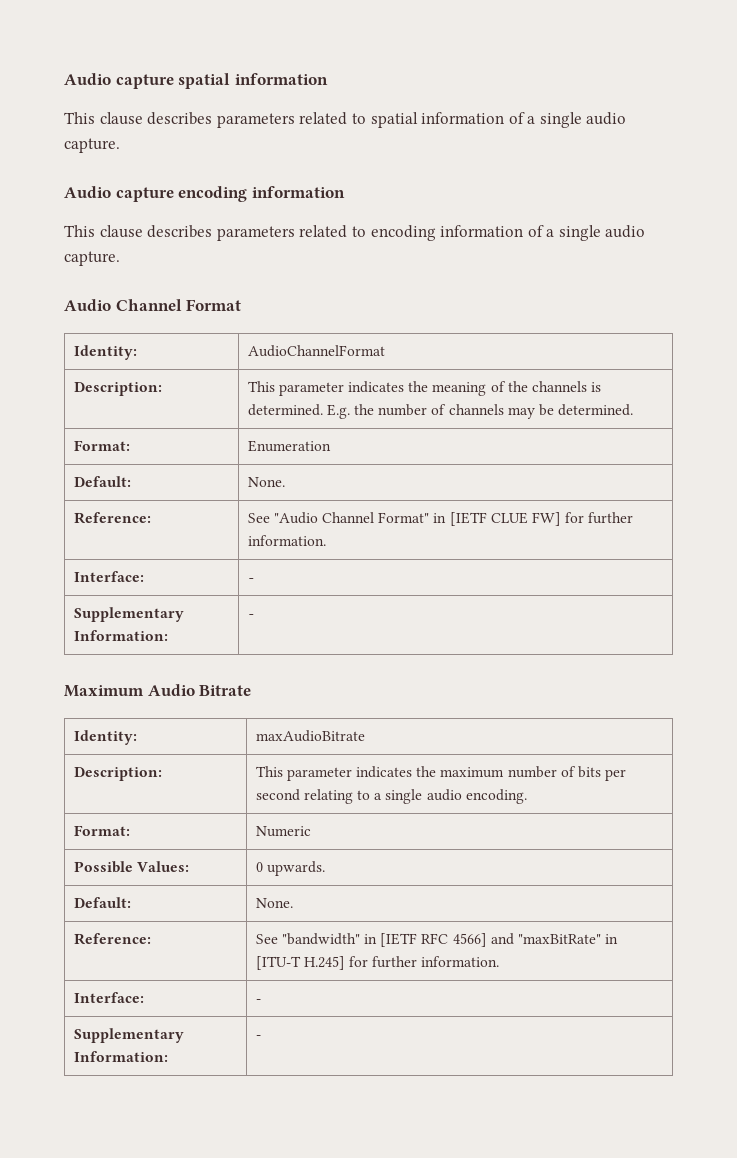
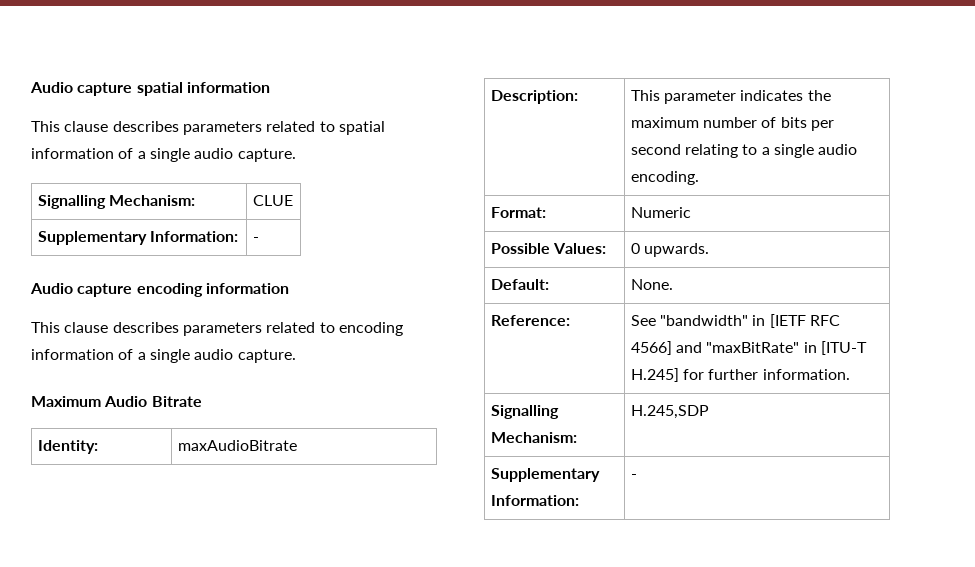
+ Signalling Mechanism: | CLUE
+ Supplementary Information: | -
- Audio Channel Format
- Identity: | AudioChannelFormat
- Description: | This parameter indicates the meaning of the channels is determined. E.g. the number of channels may be determined.
- Format: | Enumeration
- Default: | None.
- Reference: | See "Audio Channel Format" in [IETF CLUE FW] for further information.
- Interface: | -
- Supplementary Information: | -
  Reference: | See "bandwidth" in [IETF RFC 4566] and "maxBitRate" in [ITU-T H.245] for further information.
- Interface: | -
+ Signalling Mechanism: | H.245,SDP

